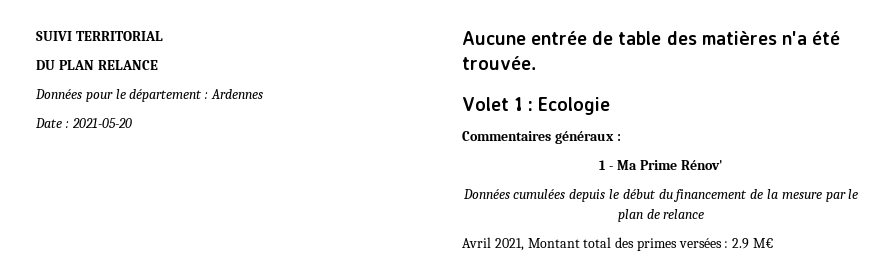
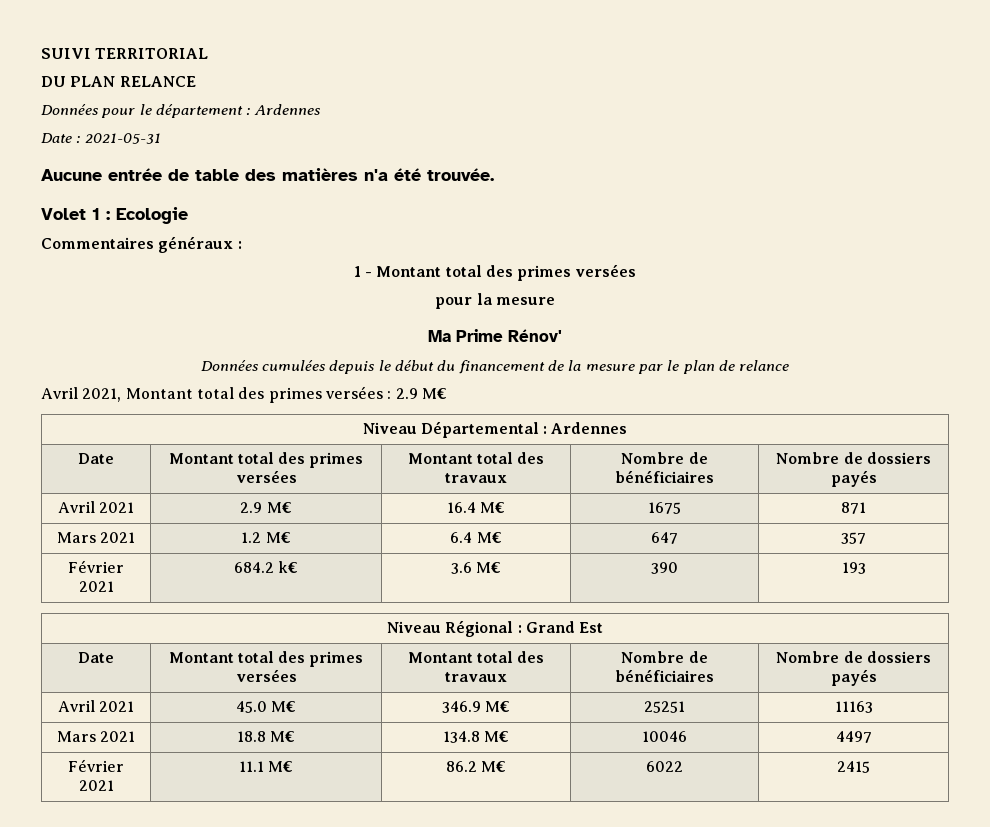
- Date : 2021-05-20
+ Date : 2021-05-31
- 1 - Ma Prime Rénov'
+ 1 - Montant total des primes versées
+ pour la mesure
+ Ma Prime Rénov'
+ Niveau Départemental : Ardennes
+ Date | Montant total des primes versées | Montant total des travaux | Nombre de bénéficiaires | Nombre de dossiers payés
+ Avril 2021 | 2.9 M€ | 16.4 M€ | 1675 | 871
+ Mars 2021 | 1.2 M€ | 6.4 M€ | 647 | 357
+ Février 2021 | 684.2 k€ | 3.6 M€ | 390 | 193
+ Niveau Régional : Grand Est
+ Date | Montant total des primes versées | Montant total des travaux | Nombre de bénéficiaires | Nombre de dossiers payés
+ Avril 2021 | 45.0 M€ | 346.9 M€ | 25251 | 11163
+ Mars 2021 | 18.8 M€ | 134.8 M€ | 10046 | 4497
+ Février 2021 | 11.1 M€ | 86.2 M€ | 6022 | 2415

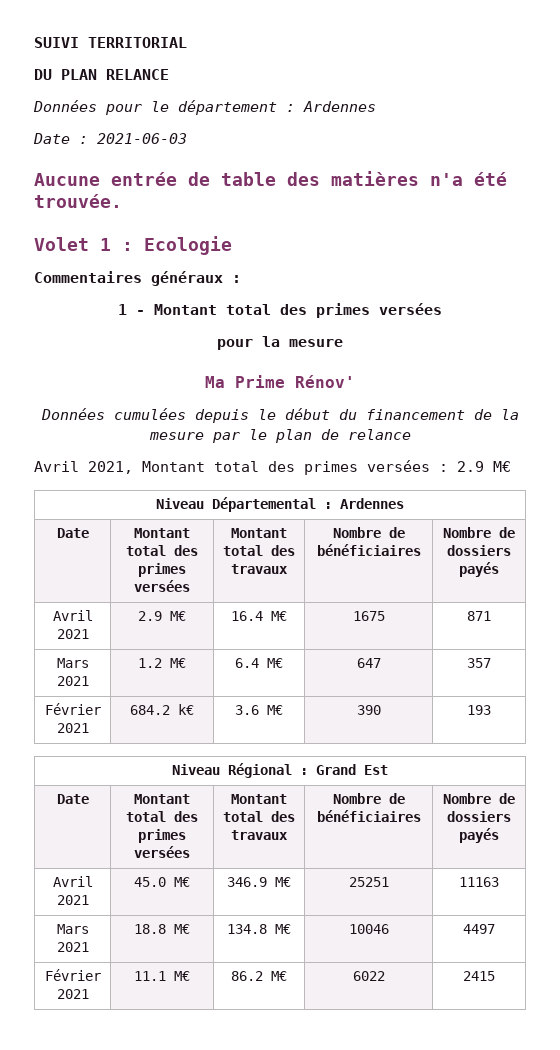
- Date : 2021-05-31
+ Date : 2021-06-03

